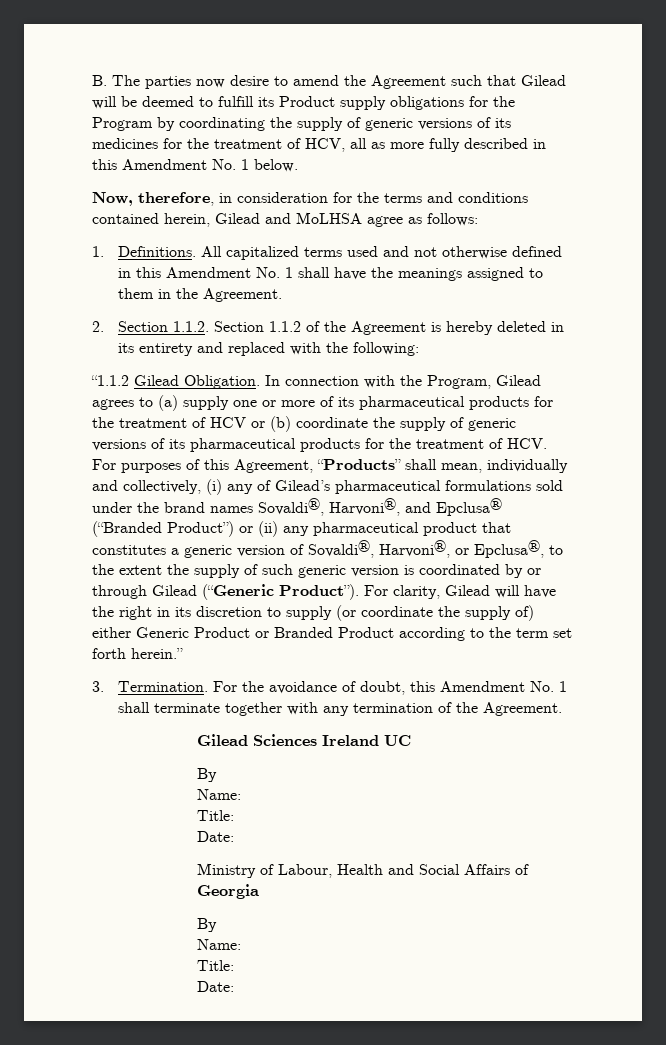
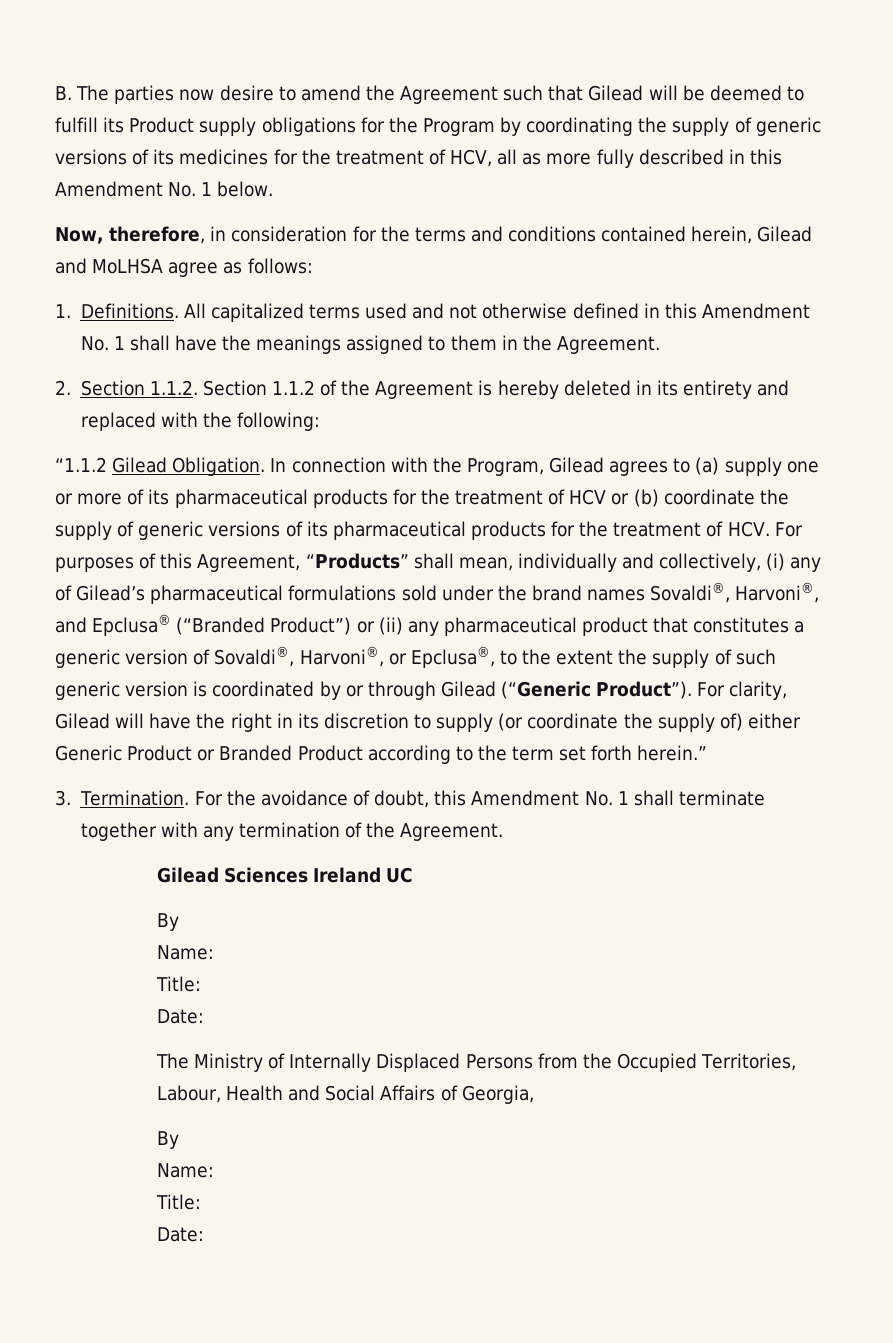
- Ministry of Labour, Health and Social Affairs of Georgia
+ The Ministry of Internally Displaced Persons from the Occupied Territories, Labour, Health and Social Affairs of Georgia,

